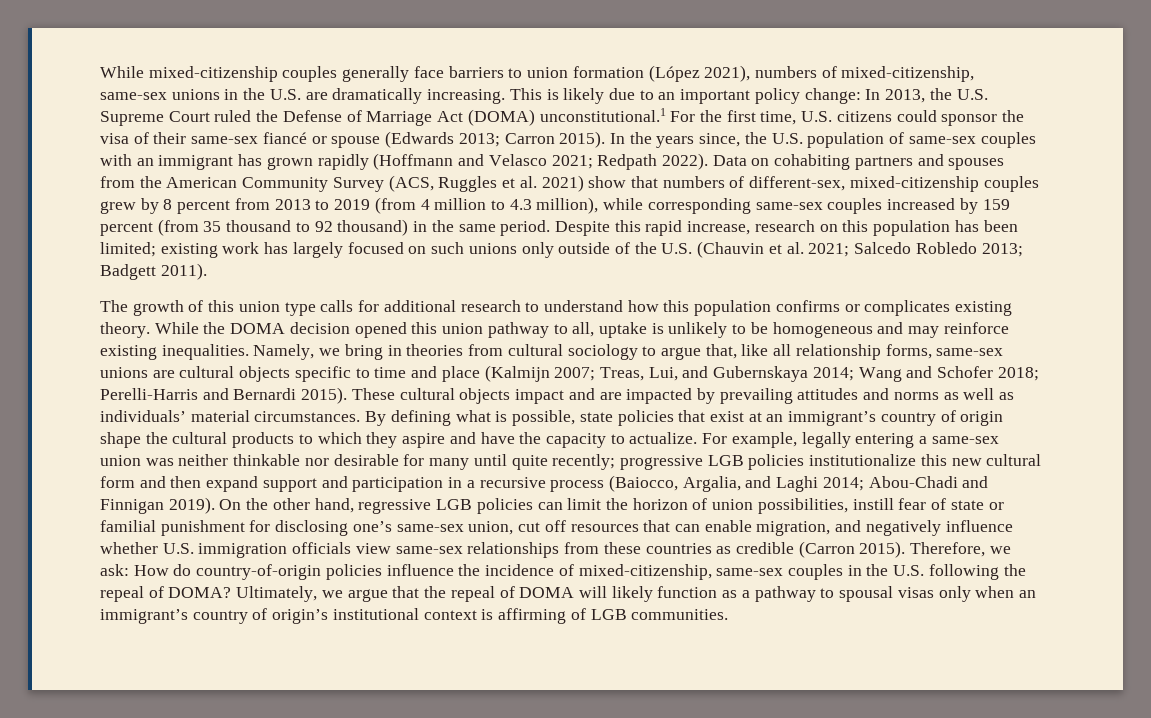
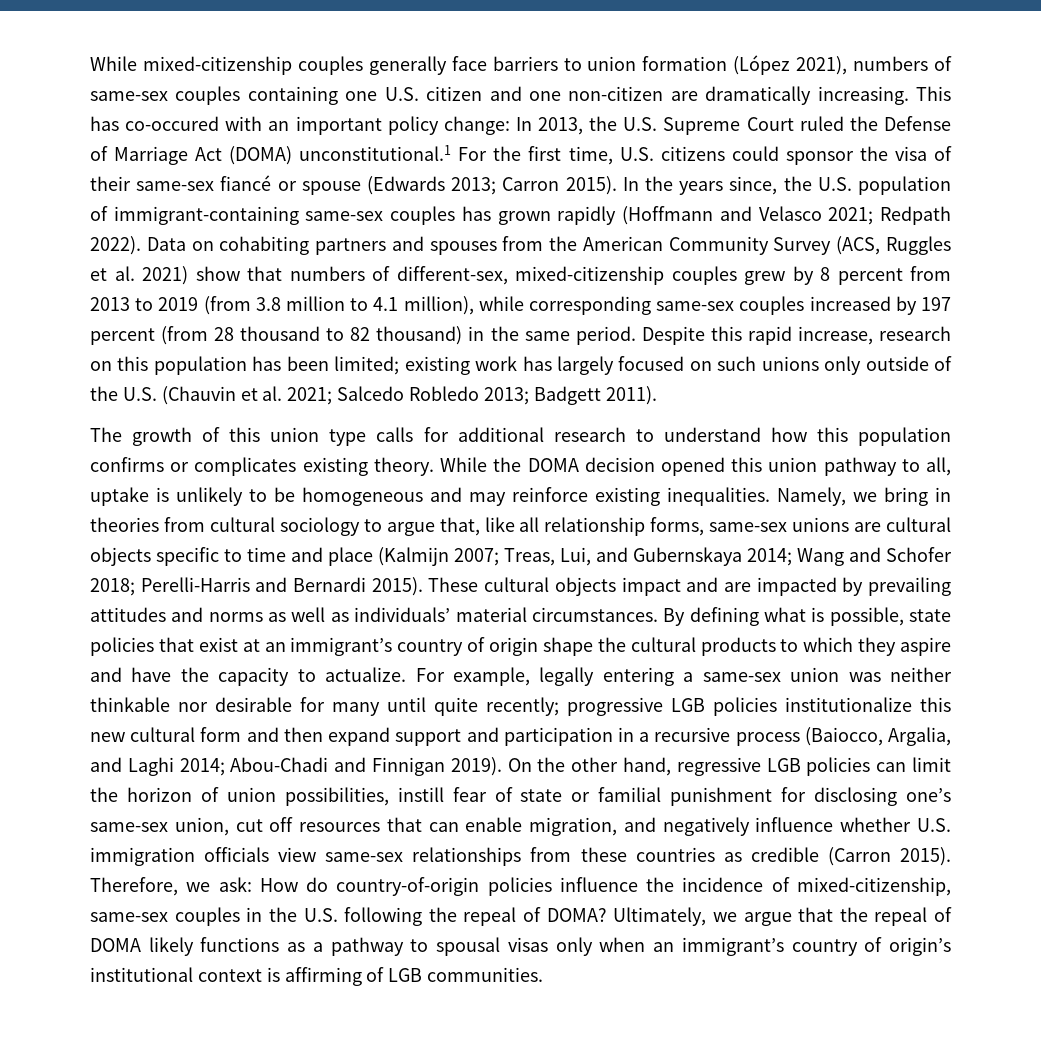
- While mixed-citizenship couples generally face barriers to union formation (López 2021), numbers of mixed-citizenship, same-sex unions in the U.S. are dramatically increasing. This is likely due to an important policy change: In 2013, the U.S. Supreme Court ruled the Defense of Marriage Act (DOMA) unconstitutional.1 For the first time, U.S. citizens could sponsor the visa of their same-sex fiancé or spouse (Edwards 2013; Carron 2015).
+ While mixed-citizenship couples generally face barriers to union formation (López 2021), numbers of same-sex couples containing one U.S. citizen and one non-citizen are dramatically increasing. This has co-occured with an important policy change: In 2013, the U.S. Supreme Court ruled the Defense of Marriage Act (DOMA) unconstitutional.1 For the first time, U.S. citizens could sponsor the visa of their same-sex fiancé or spouse (Edwards 2013; Carron 2015).
- In the years since, the U.S. population of same-sex couples with an immigrant has grown rapidly (Hoffmann and Velasco 2021; Redpath 2022).
+ In the years since, the U.S. population of immigrant-containing same-sex couples has grown rapidly (Hoffmann and Velasco 2021; Redpath 2022).
- Data on cohabiting partners and spouses from the American Community Survey (ACS, Ruggles et al. 2021) show that numbers of different-sex, mixed-citizenship couples grew by 8 percent from 2013 to 2019 (from 4 million to 4.3 million), while corresponding same-sex couples increased by 159 percent (from 35 thousand to 92 thousand) in the same period.
+ Data on cohabiting partners and spouses from the American Community Survey (ACS, Ruggles et al. 2021) show that numbers of different-sex, mixed-citizenship couples grew by 8 percent from 2013 to 2019 (from 3.8 million to 4.1 million), while corresponding same-sex couples increased by 197 percent (from 28 thousand to 82 thousand) in the same period.
- Ultimately, we argue that the repeal of DOMA will likely function as a pathway to spousal visas only when an immigrant’s country of origin’s institutional context is affirming of LGB communities.
+ Ultimately, we argue that the repeal of DOMA likely functions as a pathway to spousal visas only when an immigrant’s country of origin’s institutional context is affirming of LGB communities.

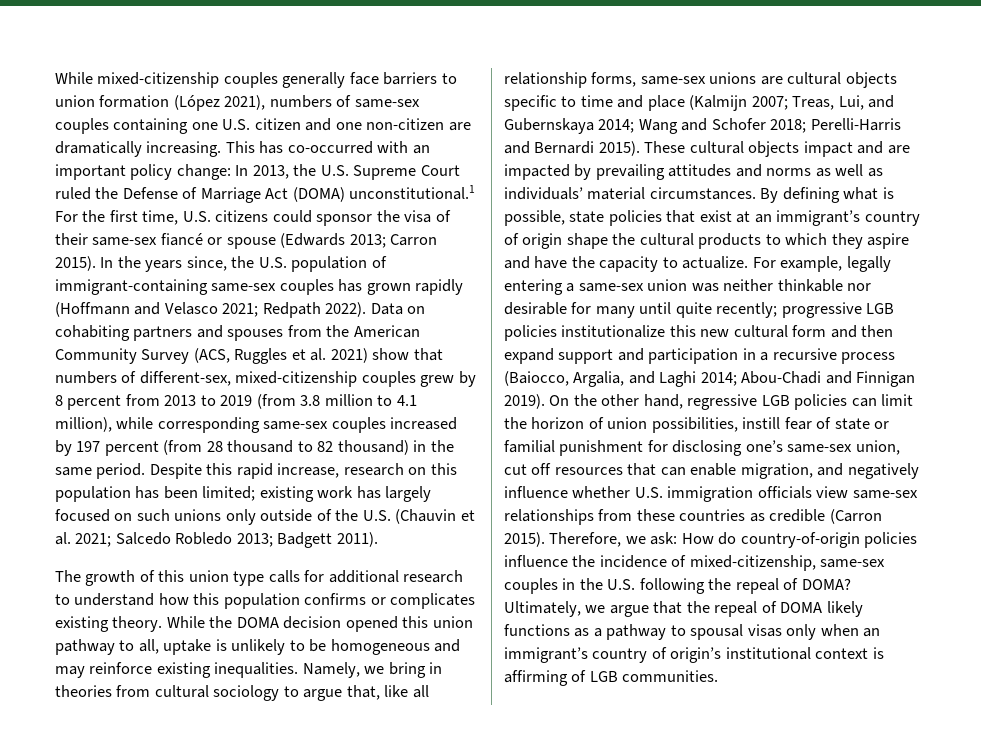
- This has co-occured with an important policy change: In 2013, the U.S. Supreme Court ruled the Defense of Marriage Act (DOMA) unconstitutional.1 For the first time, U.S. citizens could sponsor the visa of their same-sex fiancé or spouse (Edwards 2013; Carron 2015).
+ This has co-occurred with an important policy change: In 2013, the U.S. Supreme Court ruled the Defense of Marriage Act (DOMA) unconstitutional.1 For the first time, U.S. citizens could sponsor the visa of their same-sex fiancé or spouse (Edwards 2013; Carron 2015).

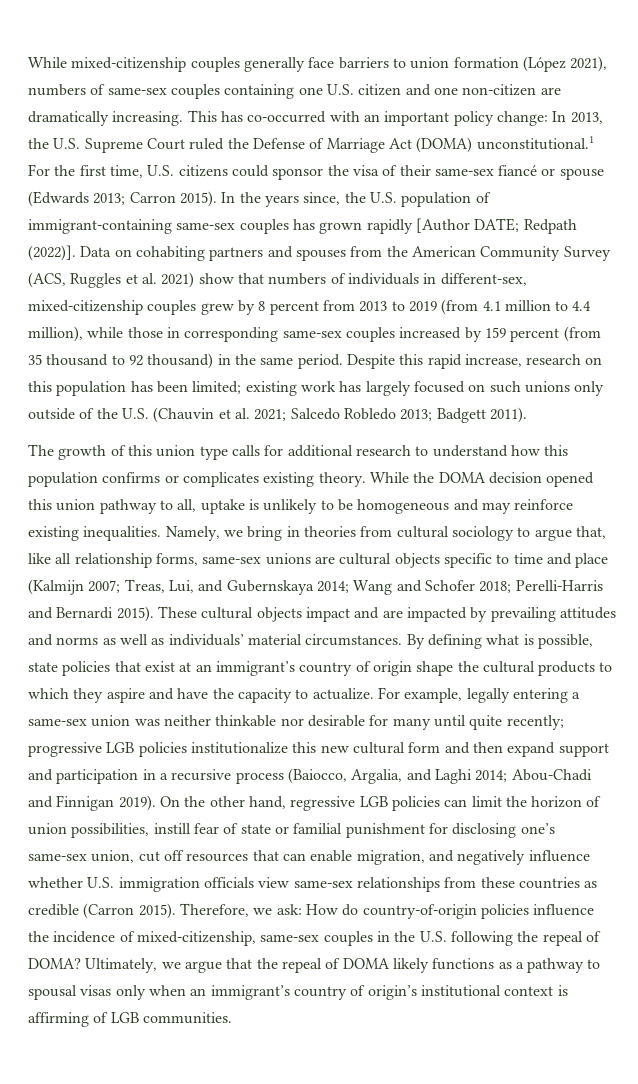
- In the years since, the U.S. population of immigrant-containing same-sex couples has grown rapidly (Hoffmann and Velasco 2021; Redpath 2022).
+ In the years since, the U.S. population of immigrant-containing same-sex couples has grown rapidly [Author DATE; Redpath (2022)].
- Data on cohabiting partners and spouses from the American Community Survey (ACS, Ruggles et al. 2021) show that numbers of different-sex, mixed-citizenship couples grew by 8 percent from 2013 to 2019 (from 3.8 million to 4.1 million), while corresponding same-sex couples increased by 197 percent (from 28 thousand to 82 thousand) in the same period.
+ Data on cohabiting partners and spouses from the American Community Survey (ACS, Ruggles et al. 2021) show that numbers of individuals in different-sex, mixed-citizenship couples grew by 8 percent from 2013 to 2019 (from 4.1 million to 4.4 million), while those in corresponding same-sex couples increased by 159 percent (from 35 thousand to 92 thousand) in the same period.

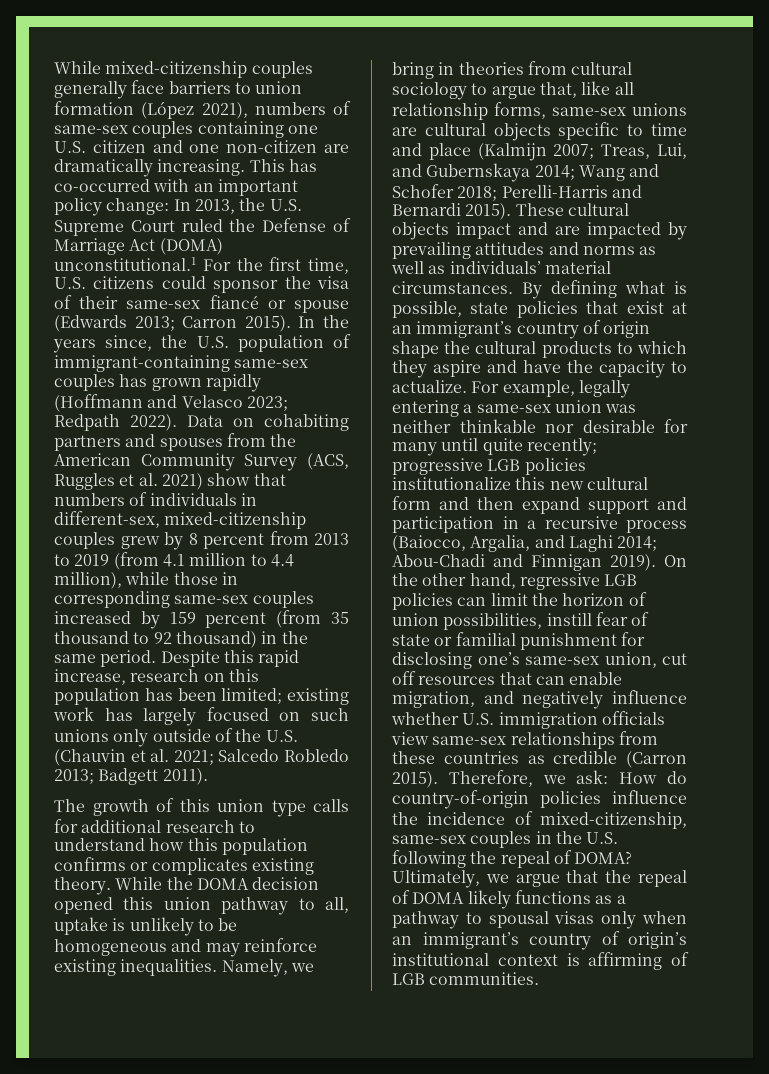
- In the years since, the U.S. population of immigrant-containing same-sex couples has grown rapidly [Author DATE; Redpath (2022)].
+ In the years since, the U.S. population of immigrant-containing same-sex couples has grown rapidly (Hoffmann and Velasco 2023; Redpath 2022).

